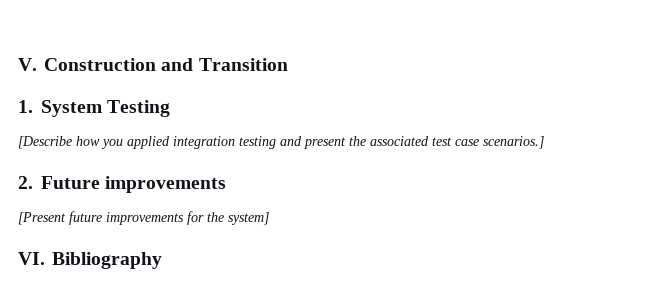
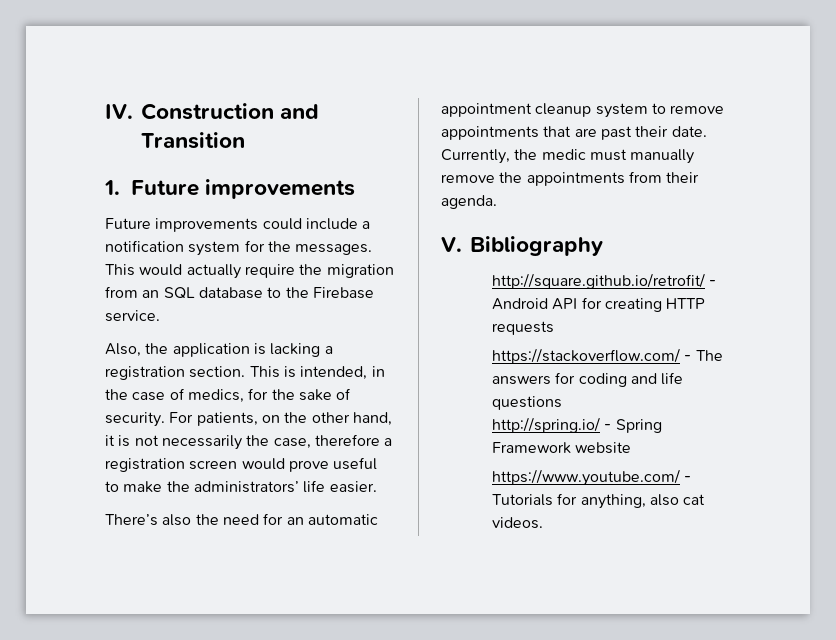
- V. Construction and Transition
+ IV. Construction and Transition
- 1. System Testing
- [Describe how you applied integration testing and present the associated test case scenarios.]
- 2. Future improvements
- [Present future improvements for the system]
- VI. Bibliography
+ 1. Future improvements
+ Future improvements could include a notification system for the messages. This would actually require the migration from an SQL database to the Firebase service.
+ Also, the application is lacking a registration section. This is intended, in the case of medics, for the sake of security. For patients, on the other hand, it is not necessarily the case, therefore a registration screen would prove useful to make the administrators’ life easier.
+ There’s also the need for an automatic appointment cleanup system to remove appointments that are past their date. Currently, the medic must manually remove the appointments from their agenda.
+ V. Bibliography
+ http://square.github.io/retrofit/ - Android API for creating HTTP requests
+ https://stackoverflow.com/ - The answers for coding and life questions
+ http://spring.io/ - Spring Framework website
+ https://www.youtube.com/ - Tutorials for anything, also cat videos.

